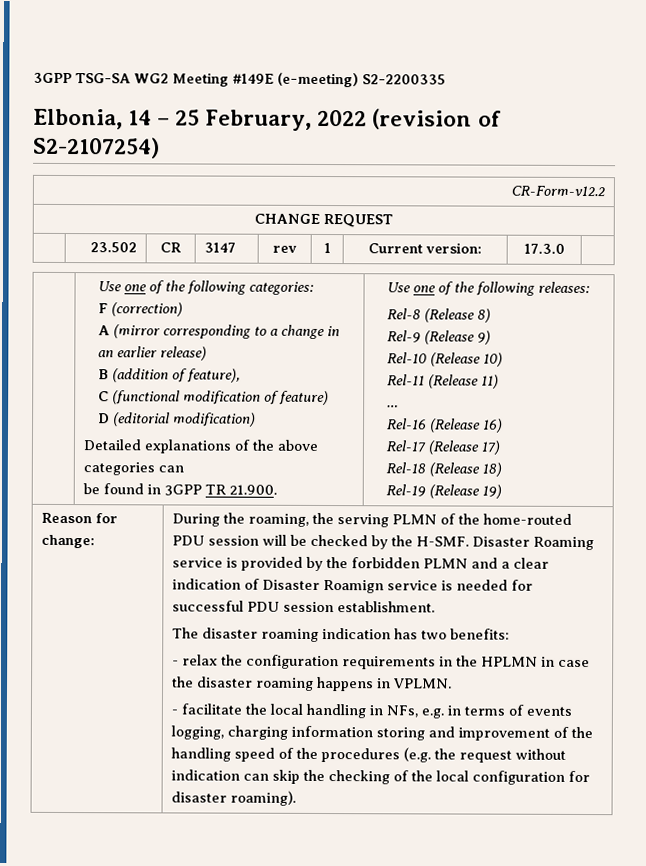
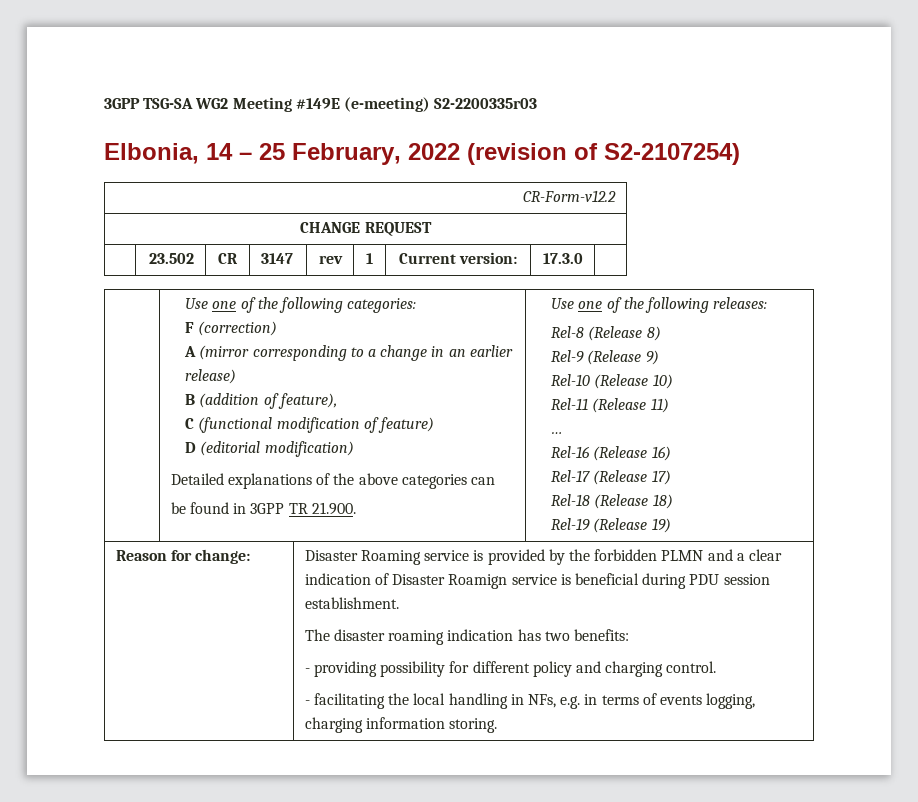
- 3GPP TSG-SA WG2 Meeting #149E (e-meeting) S2-2200335
+ 3GPP TSG-SA WG2 Meeting #149E (e-meeting) S2-2200335r03
- During the roaming, the serving PLMN of the home-routed PDU session will be checked by the H-SMF. Disaster Roaming service is provided by the forbidden PLMN and a clear indication of Disaster Roamign service is needed for successful PDU session establishment.
+ Disaster Roaming service is provided by the forbidden PLMN and a clear indication of Disaster Roamign service is beneficial during PDU session establishment.
- - relax the configuration requirements in the HPLMN in case the disaster roaming happens in VPLMN.
- - facilitate the local handling in NFs, e.g. in terms of events logging, charging information storing and improvement of the handling speed of the procedures (e.g. the request without indication can skip the checking of the local configuration for disaster roaming).
+ - providing possibility for different policy and charging control.
+ - facilitating the local handling in NFs, e.g. in terms of events logging, charging information storing.

